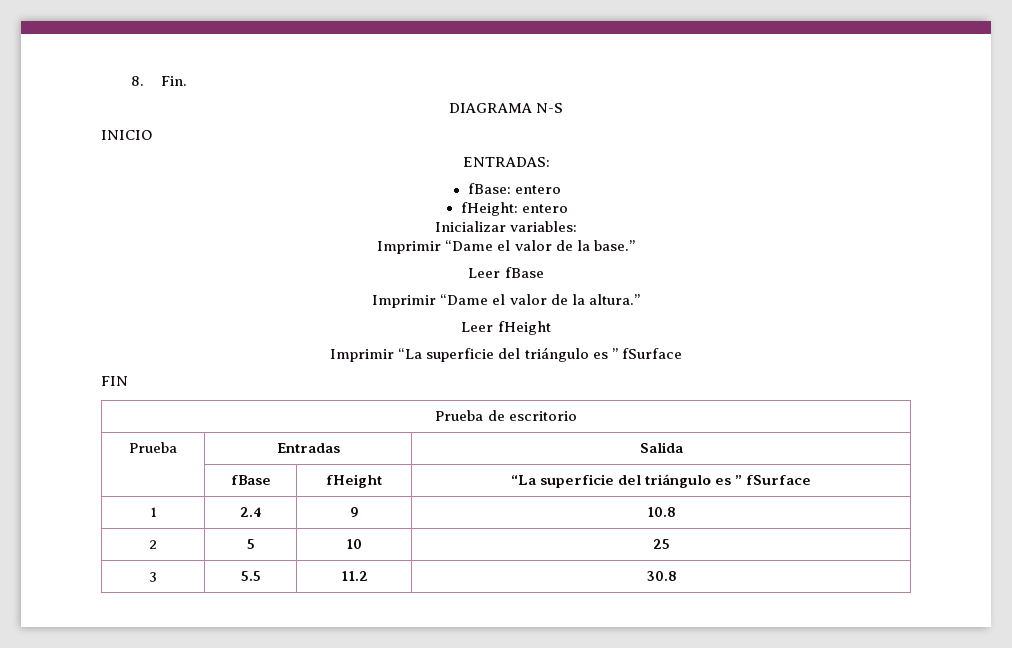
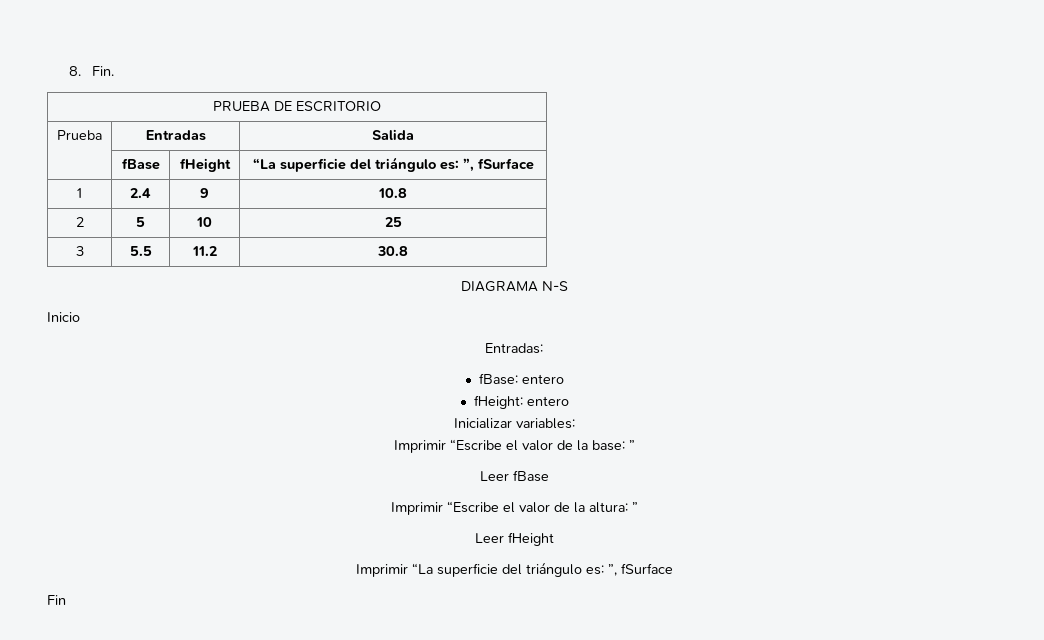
- DIAGRAMA N-S
- INICIO
- ENTRADAS:
- fBase: entero
- fHeight: entero
- Inicializar variables:
- Imprimir “Dame el valor de la base.”
- Leer fBase
- Imprimir “Dame el valor de la altura.”
- Leer fHeight
- Imprimir “La superficie del triángulo es ” fSurface
- FIN
- Prueba de escritorio
+ PRUEBA DE ESCRITORIO
- | fBase | fHeight | “La superficie del triángulo es ” fSurface
+ | fBase | fHeight | “La superficie del triángulo es: ”, fSurface
+ DIAGRAMA N-S
+ Inicio
+ Entradas:
+ fBase: entero
+ fHeight: entero
+ Inicializar variables:
+ Imprimir “Escribe el valor de la base: ”
+ Leer fBase
+ Imprimir “Escribe el valor de la altura: ”
+ Leer fHeight
+ Imprimir “La superficie del triángulo es: ”, fSurface
+ Fin

